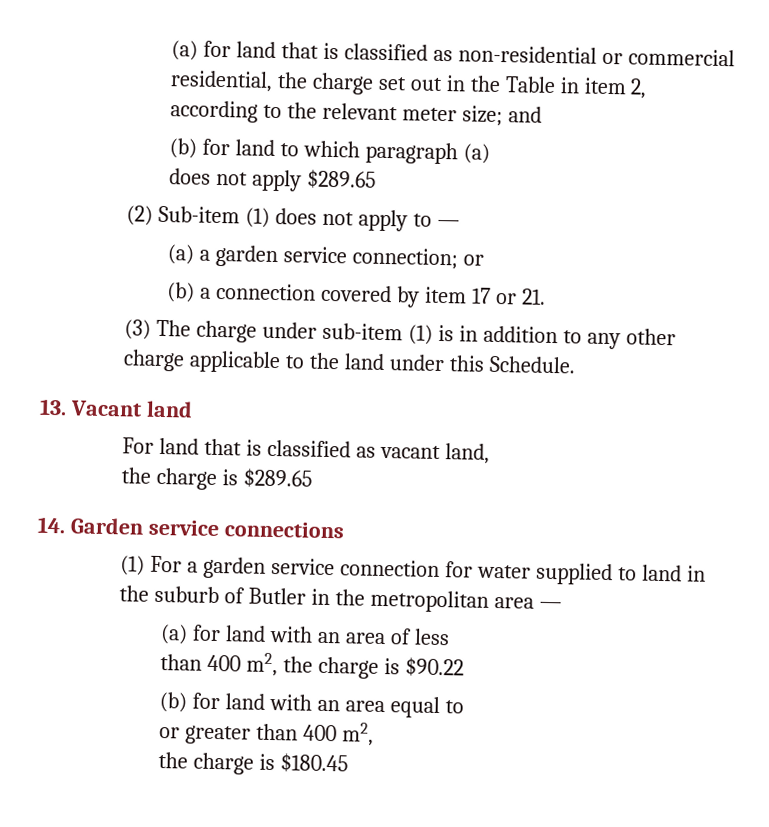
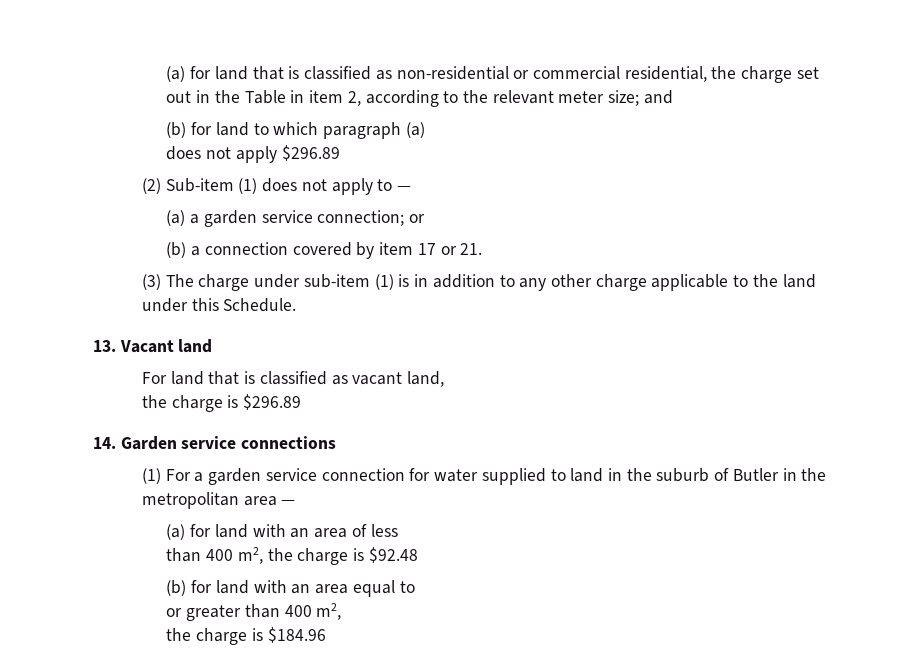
- does not apply $289.65
+ does not apply $296.89
- the charge is $289.65
+ the charge is $296.89
- than 400 m2, the charge is $90.22
+ than 400 m2, the charge is $92.48
- the charge is $180.45
+ the charge is $184.96

